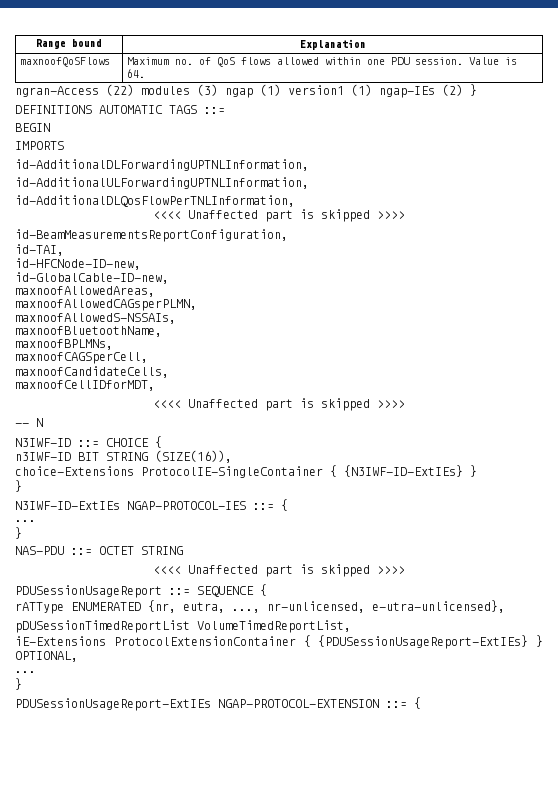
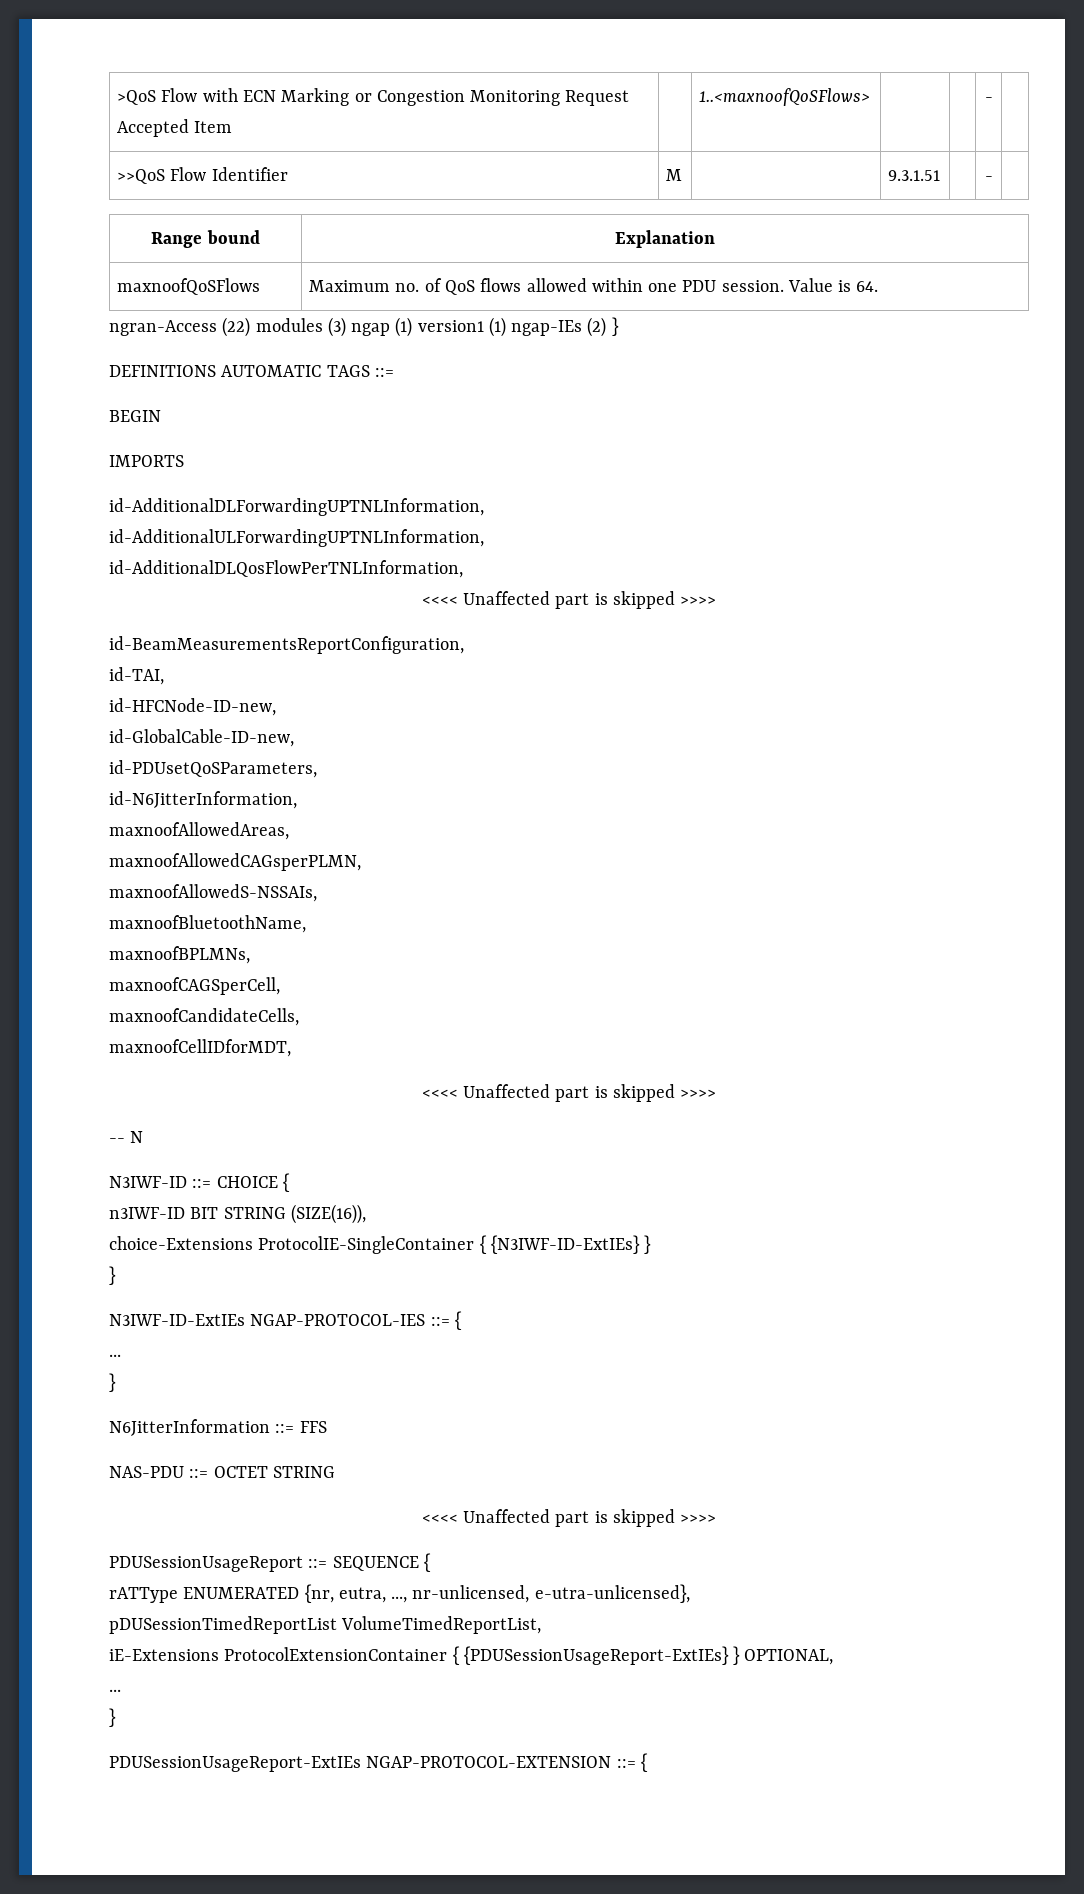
+ >QoS Flow with ECN Marking or Congestion Monitoring Request Accepted Item | | 1..<maxnoofQoSFlows> | | | - |
+ >>QoS Flow Identifier | M | | 9.3.1.51 | | - |
+ id-PDUsetQoSParameters,
+ id-N6JitterInformation,
+ N6JitterInformation ::= FFS

